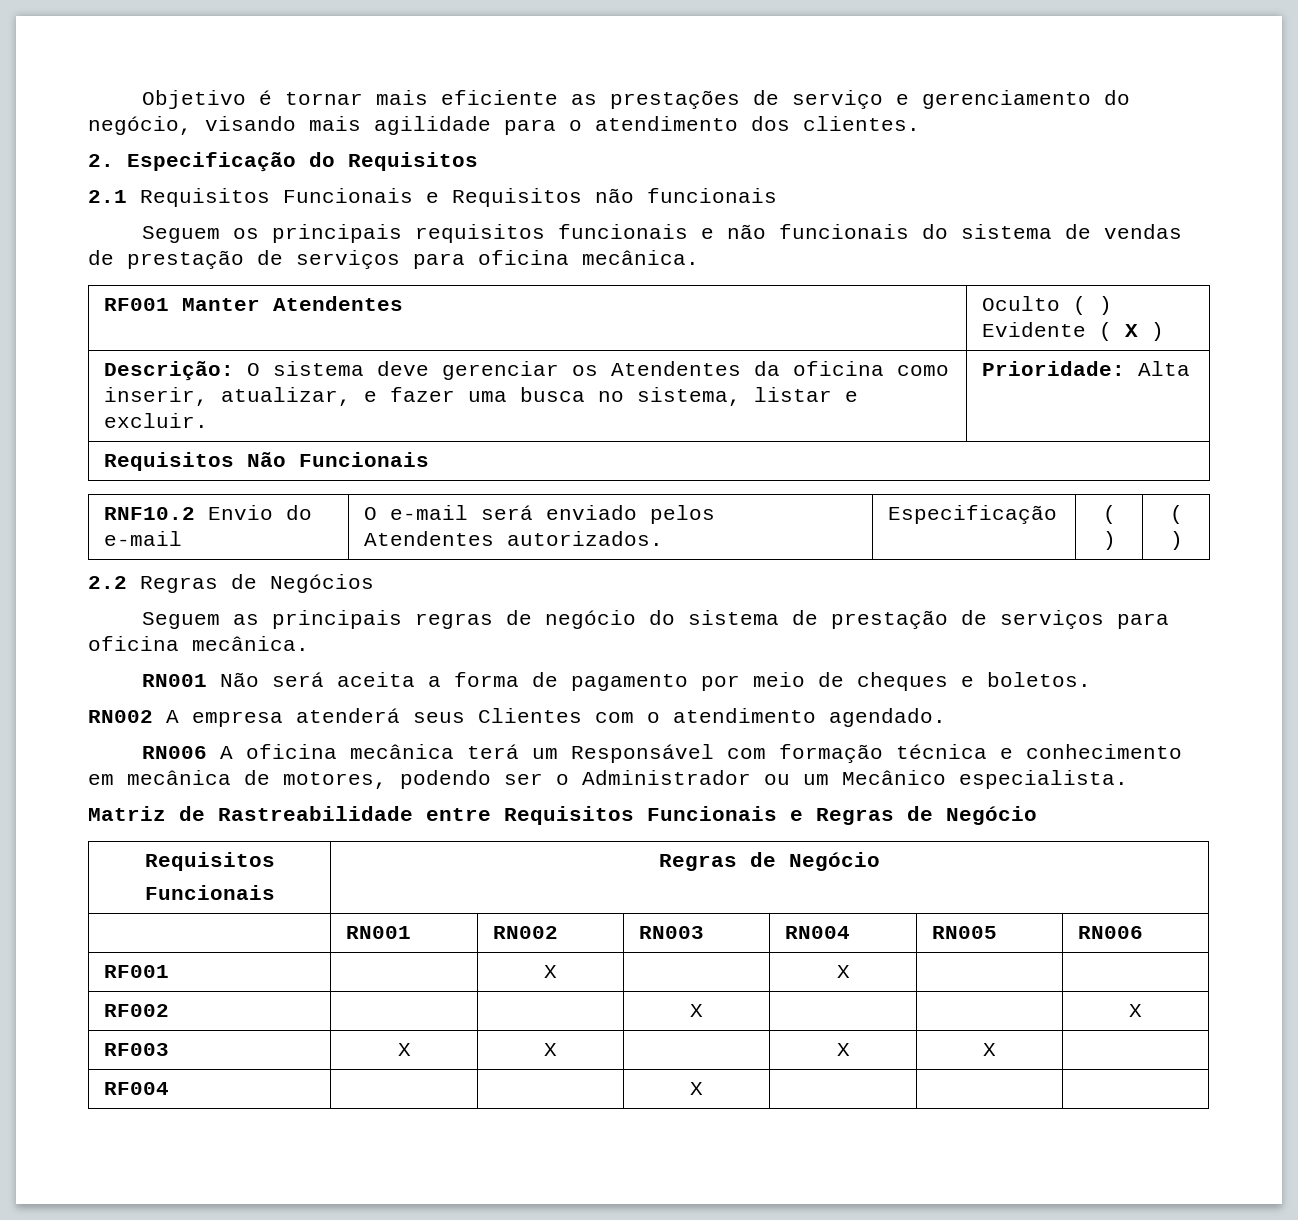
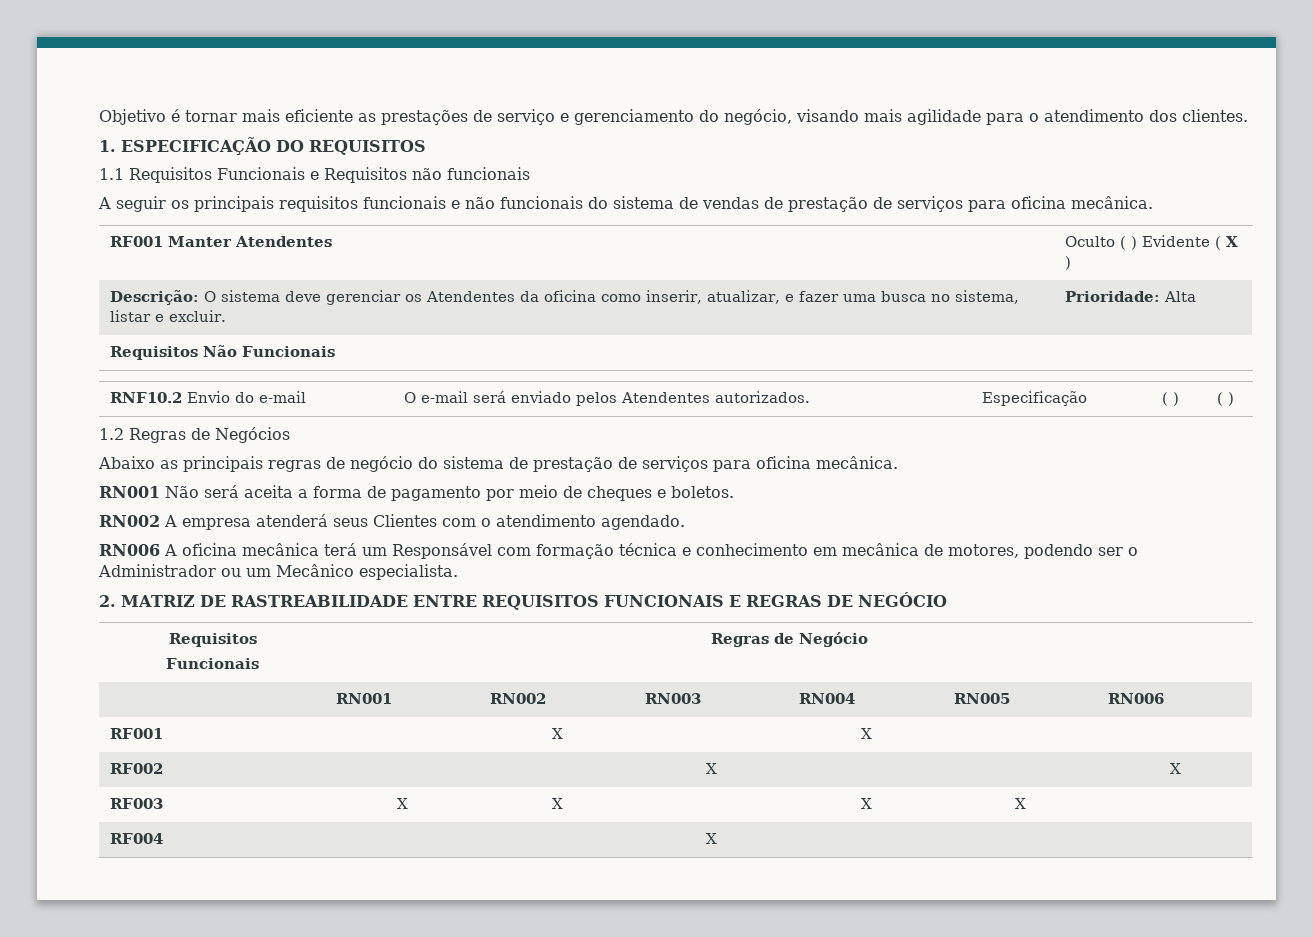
- 2. Especificação do Requisitos
- 2.1 Requisitos Funcionais e Requisitos não funcionais
+ 1. ESPECIFICAÇÃO DO REQUISITOS
+ 1.1 Requisitos Funcionais e Requisitos não funcionais
- Seguem os principais requisitos funcionais e não funcionais do sistema de vendas de prestação de serviços para oficina mecânica.
+ A seguir os principais requisitos funcionais e não funcionais do sistema de vendas de prestação de serviços para oficina mecânica.
- 2.2 Regras de Negócios
+ 1.2 Regras de Negócios
- Seguem as principais regras de negócio do sistema de prestação de serviços para oficina mecânica.
+ Abaixo as principais regras de negócio do sistema de prestação de serviços para oficina mecânica.
- Matriz de Rastreabilidade entre Requisitos Funcionais e Regras de Negócio
+ 2. MATRIZ DE RASTREABILIDADE ENTRE REQUISITOS FUNCIONAIS E REGRAS DE NEGÓCIO

